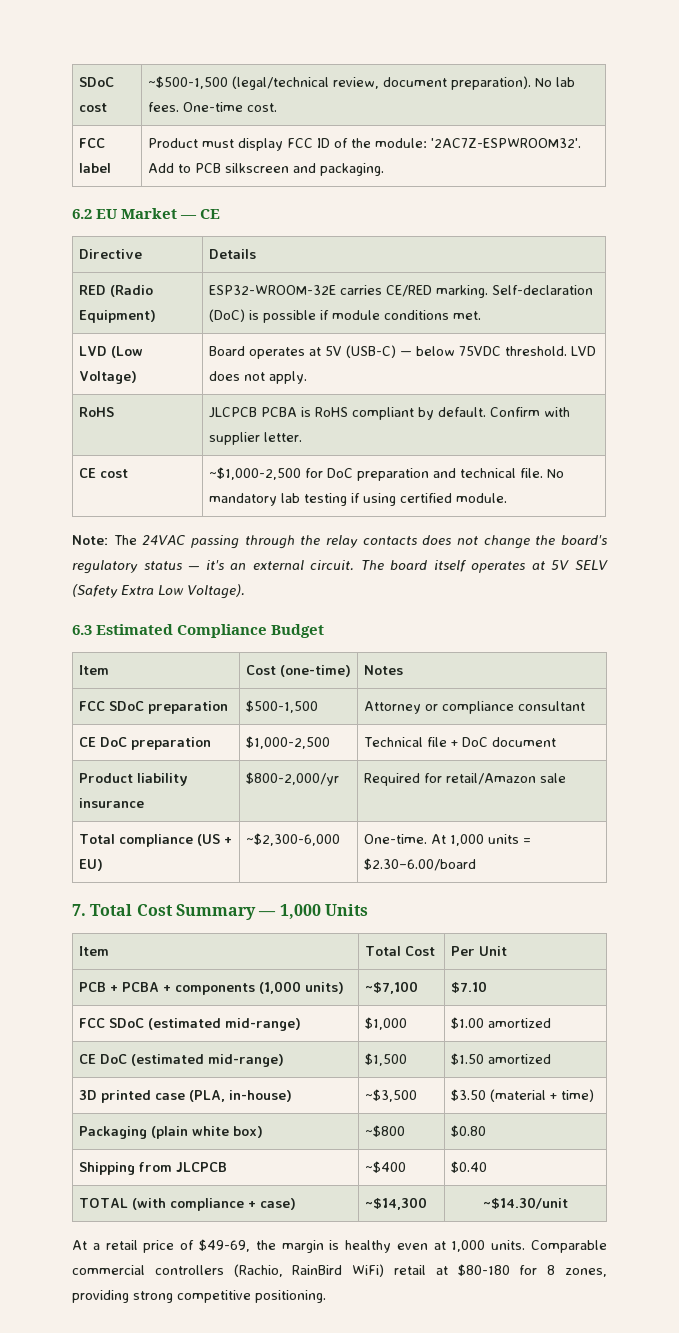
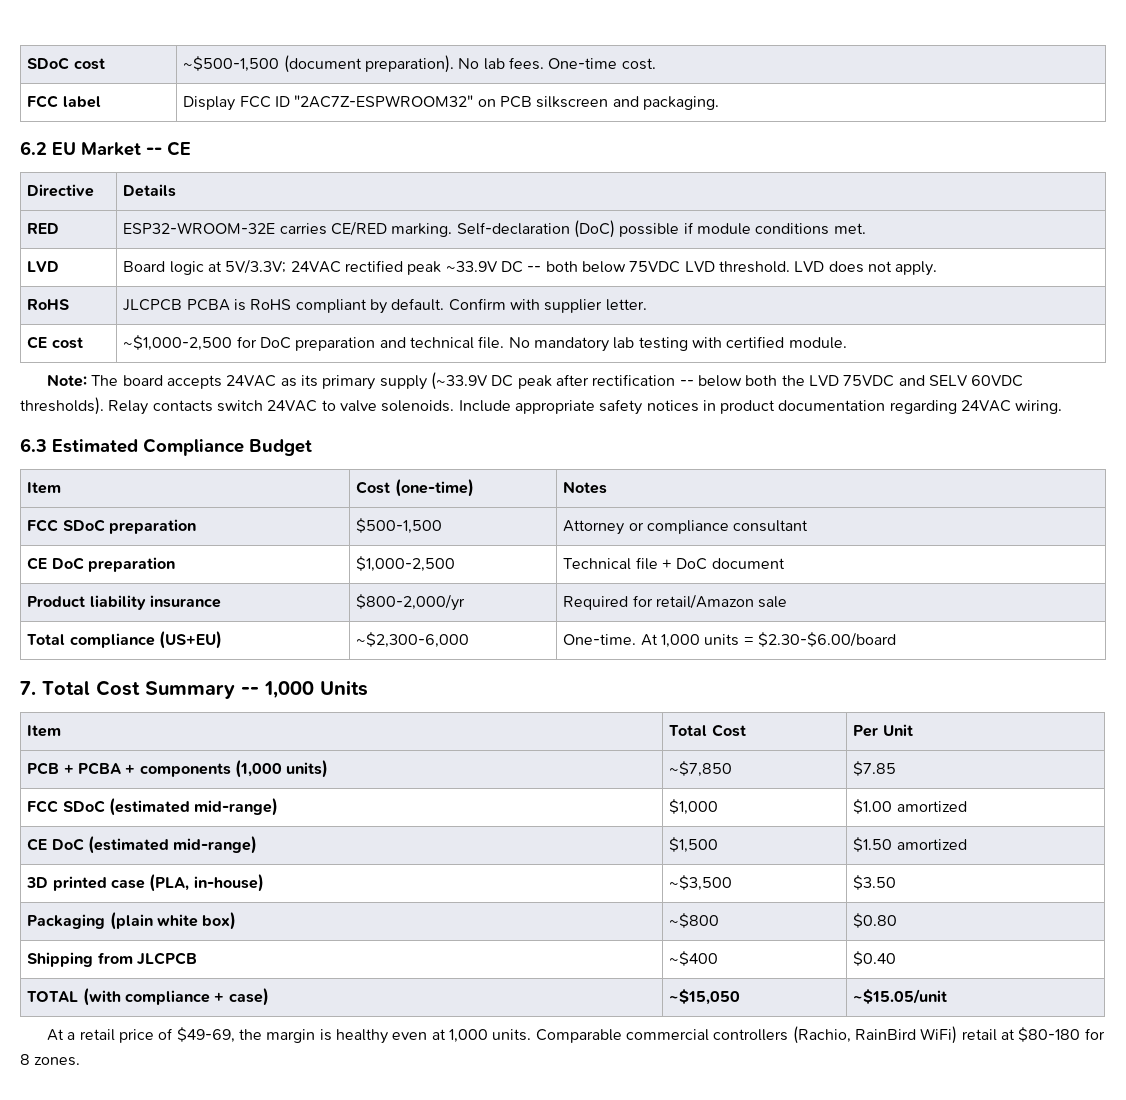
- SDoC cost | ~$500-1,500 (legal/technical review, document preparation). No lab fees. One-time cost.
+ SDoC cost | ~$500-1,500 (document preparation). No lab fees. One-time cost.
- FCC label | Product must display FCC ID of the module: '2AC7Z-ESPWROOM32'. Add to PCB silkscreen and packaging.
+ FCC label | Display FCC ID "2AC7Z-ESPWROOM32" on PCB silkscreen and packaging.
- 6.2 EU Market — CE
+ 6.2 EU Market -- CE
- RED (Radio Equipment) | ESP32-WROOM-32E carries CE/RED marking. Self-declaration (DoC) is possible if module conditions met.
+ RED | ESP32-WROOM-32E carries CE/RED marking. Self-declaration (DoC) possible if module conditions met.
- LVD (Low Voltage) | Board operates at 5V (USB-C) — below 75VDC threshold. LVD does not apply.
+ LVD | Board logic at 5V/3.3V; 24VAC rectified peak ~33.9V DC -- both below 75VDC LVD threshold. LVD does not apply.
- CE cost | ~$1,000-2,500 for DoC preparation and technical file. No mandatory lab testing if using certified module.
+ CE cost | ~$1,000-2,500 for DoC preparation and technical file. No mandatory lab testing with certified module.
- Note: The 24VAC passing through the relay contacts does not change the board's regulatory status — it's an external circuit. The board itself operates at 5V SELV (Safety Extra Low Voltage).
+ Note: The board accepts 24VAC as its primary supply (~33.9V DC peak after rectification -- below both the LVD 75VDC and SELV 60VDC thresholds). Relay contacts switch 24VAC to valve solenoids. Include appropriate safety notices in product documentation regarding 24VAC wiring.
- Total compliance (US + EU) | ~$2,300-6,000 | One-time. At 1,000 units = $2.30–6.00/board
+ Total compliance (US+EU) | ~$2,300-6,000 | One-time. At 1,000 units = $2.30-$6.00/board
- 7. Total Cost Summary — 1,000 Units
+ 7. Total Cost Summary -- 1,000 Units
- PCB + PCBA + components (1,000 units) | ~$7,100 | $7.10
+ PCB + PCBA + components (1,000 units) | ~$7,850 | $7.85
- 3D printed case (PLA, in-house) | ~$3,500 | $3.50 (material + time)
+ 3D printed case (PLA, in-house) | ~$3,500 | $3.50
- TOTAL (with compliance + case) | ~$14,300 | ~$14.30/unit
+ TOTAL (with compliance + case) | ~$15,050 | ~$15.05/unit
- Comparable commercial controllers (Rachio, RainBird WiFi) retail at $80-180 for 8 zones, providing strong competitive positioning.
+ Comparable commercial controllers (Rachio, RainBird WiFi) retail at $80-180 for 8 zones.

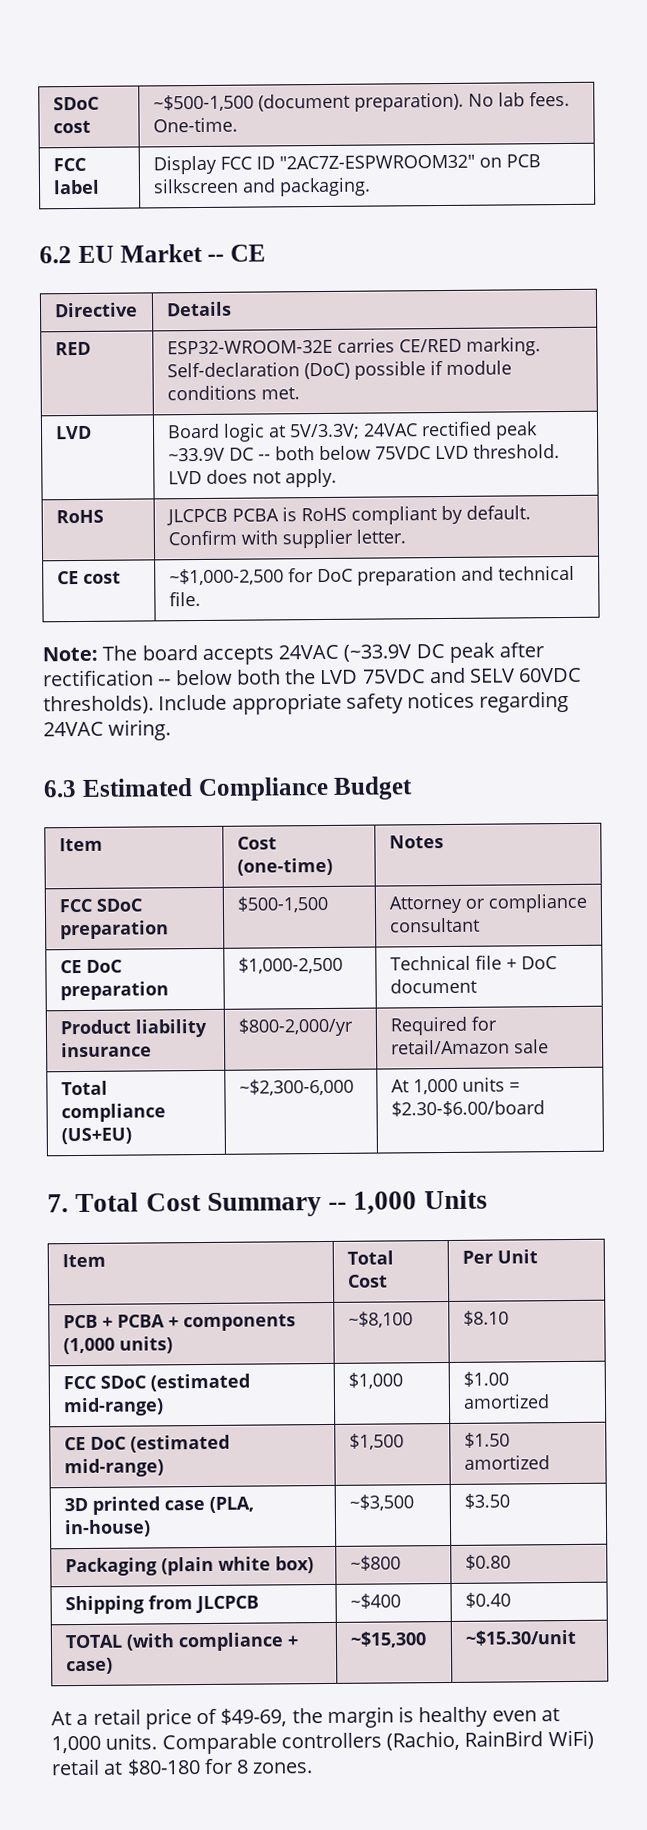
- SDoC cost | ~$500-1,500 (document preparation). No lab fees. One-time cost.
+ SDoC cost | ~$500-1,500 (document preparation). No lab fees. One-time.
- CE cost | ~$1,000-2,500 for DoC preparation and technical file. No mandatory lab testing with certified module.
+ CE cost | ~$1,000-2,500 for DoC preparation and technical file.
- Note: The board accepts 24VAC as its primary supply (~33.9V DC peak after rectification -- below both the LVD 75VDC and SELV 60VDC thresholds).
+ Note: The board accepts 24VAC (~33.9V DC peak after rectification -- below both the LVD 75VDC and SELV 60VDC thresholds).
- Relay contacts switch 24VAC to valve solenoids.
- Include appropriate safety notices in product documentation regarding 24VAC wiring.
+ Include appropriate safety notices regarding 24VAC wiring.
- Total compliance (US+EU) | ~$2,300-6,000 | One-time. At 1,000 units = $2.30-$6.00/board
+ Total compliance (US+EU) | ~$2,300-6,000 | At 1,000 units = $2.30-$6.00/board
- PCB + PCBA + components (1,000 units) | ~$7,850 | $7.85
+ PCB + PCBA + components (1,000 units) | ~$8,100 | $8.10
- TOTAL (with compliance + case) | ~$15,050 | ~$15.05/unit
+ TOTAL (with compliance + case) | ~$15,300 | ~$15.30/unit
- Comparable commercial controllers (Rachio, RainBird WiFi) retail at $80-180 for 8 zones.
+ Comparable controllers (Rachio, RainBird WiFi) retail at $80-180 for 8 zones.

